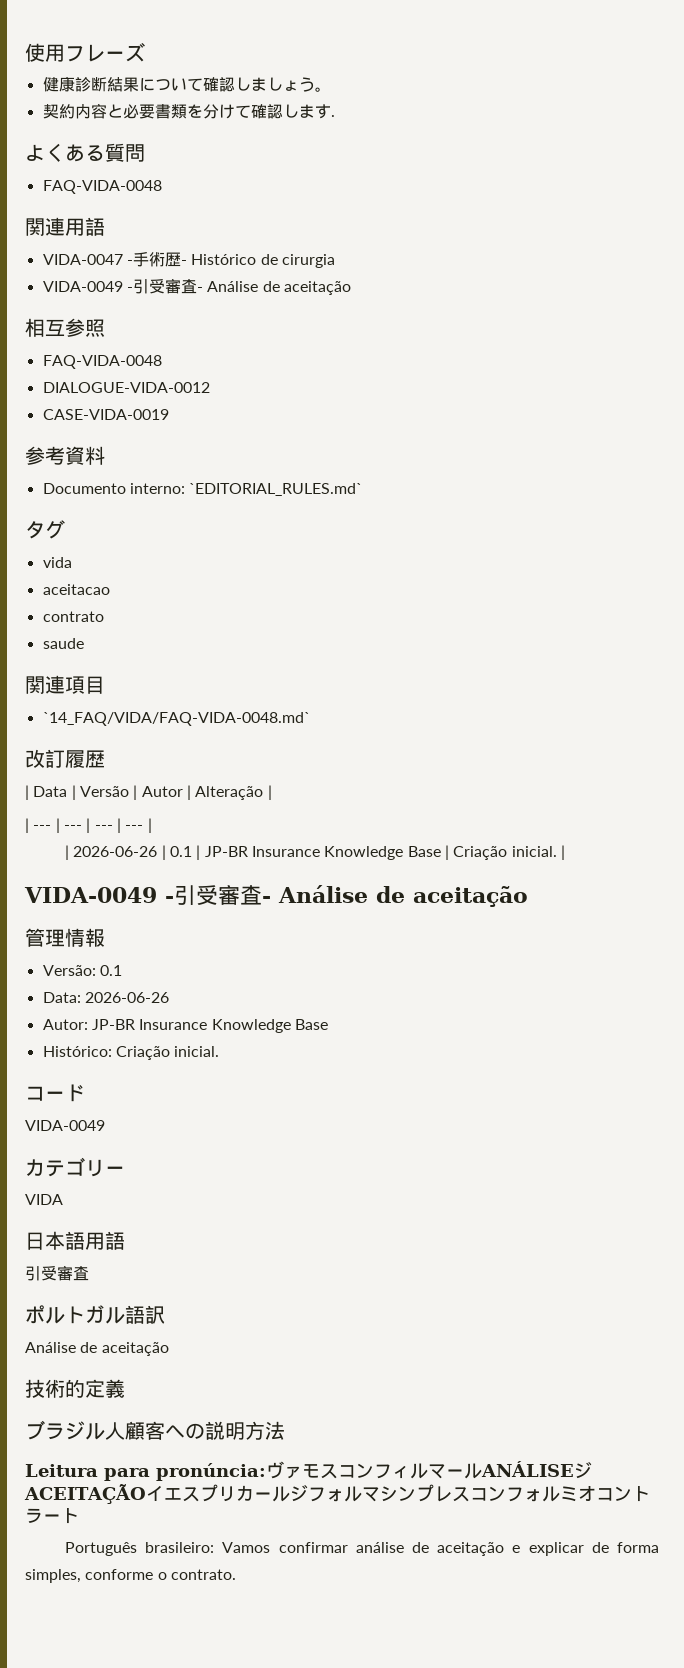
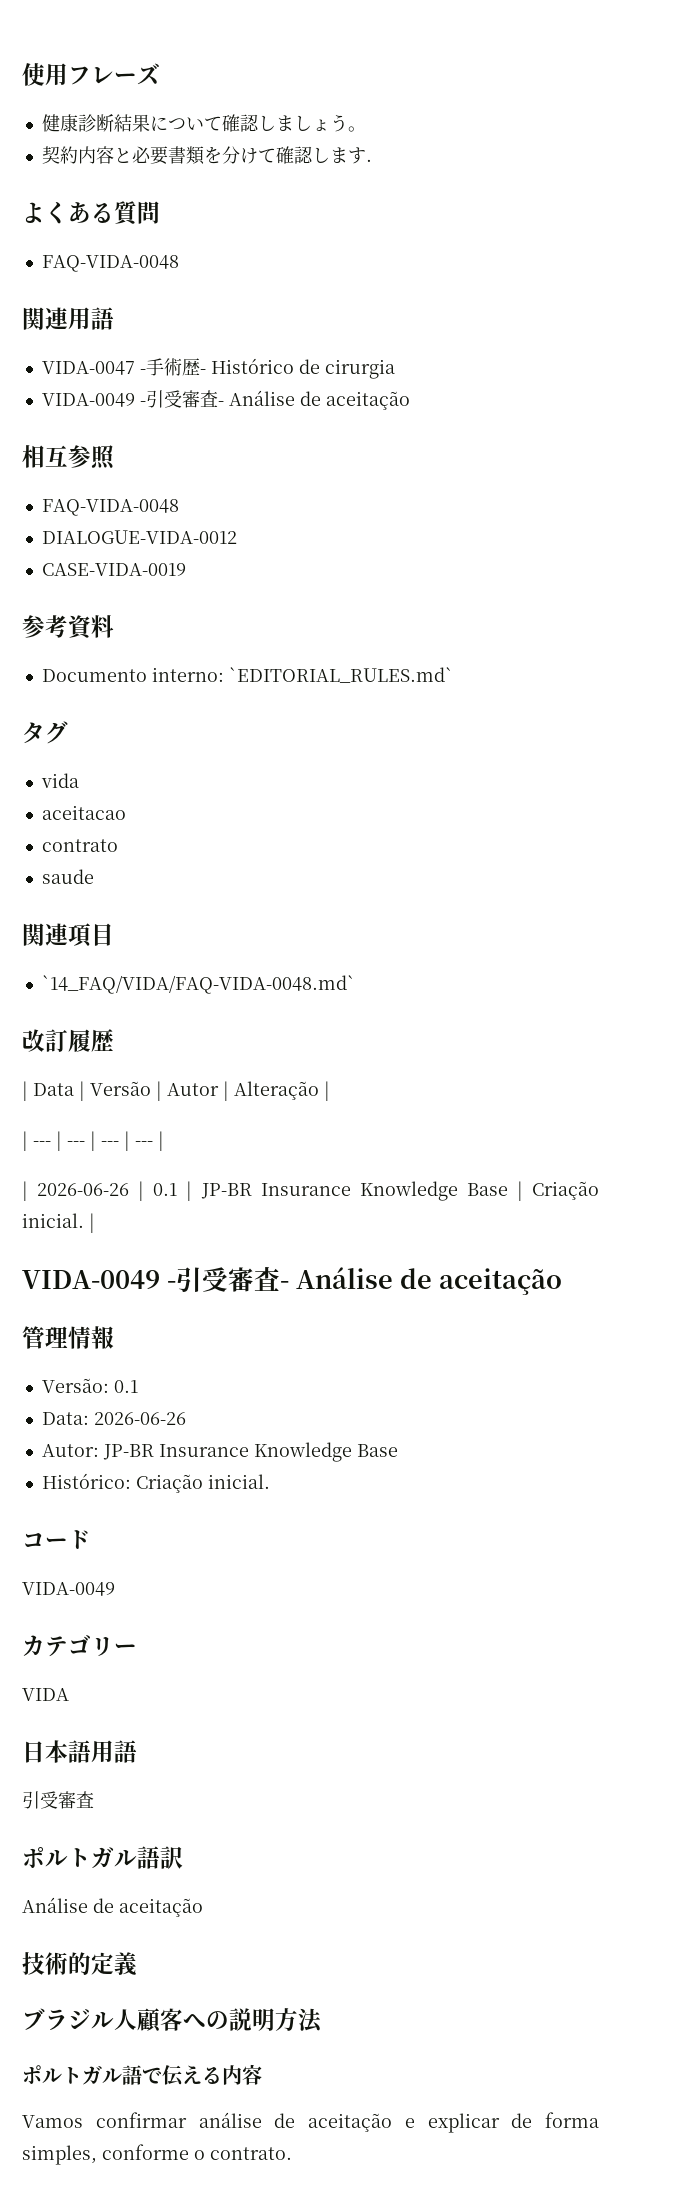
- Leitura para pronúncia:ヴァモスコンフィルマールANÁLISEジACEITAÇÃOイエスプリカールジフォルマシンプレスコンフォルミオコントラート
- Português brasileiro: Vamos confirmar análise de aceitação e explicar de forma simples, conforme o contrato.
+ ポルトガル語で伝える内容
+ Vamos confirmar análise de aceitação e explicar de forma simples, conforme o contrato.

